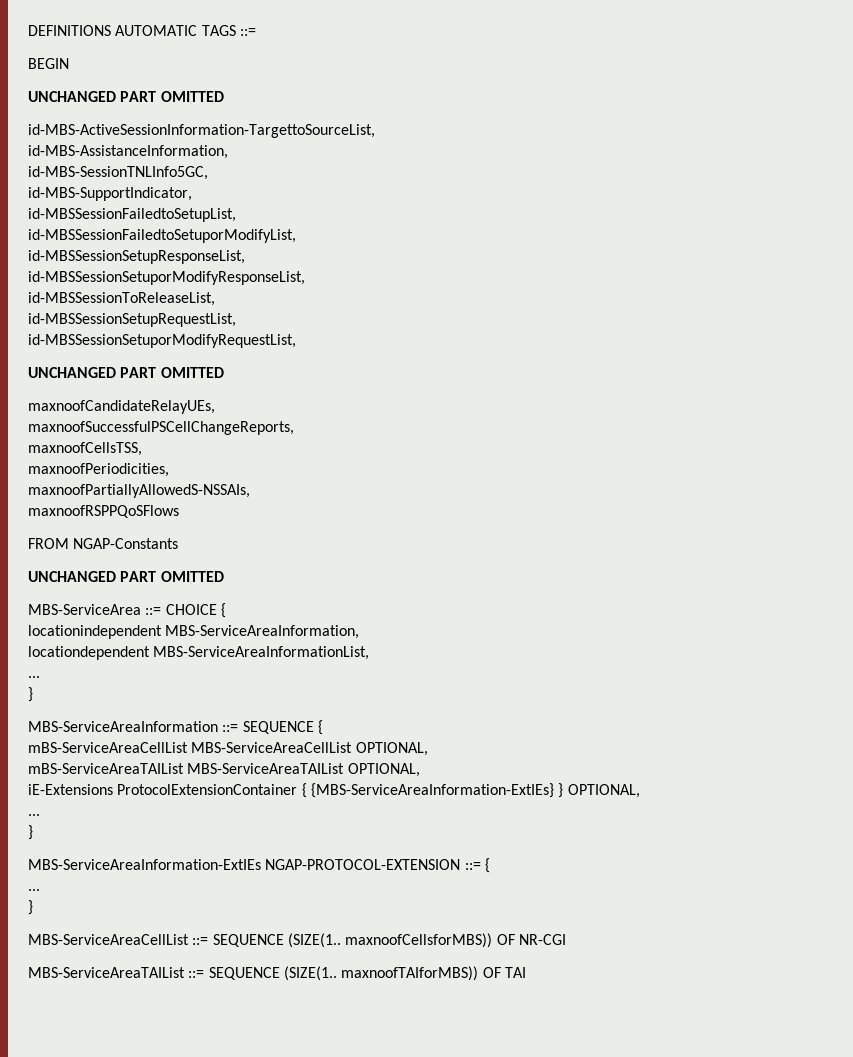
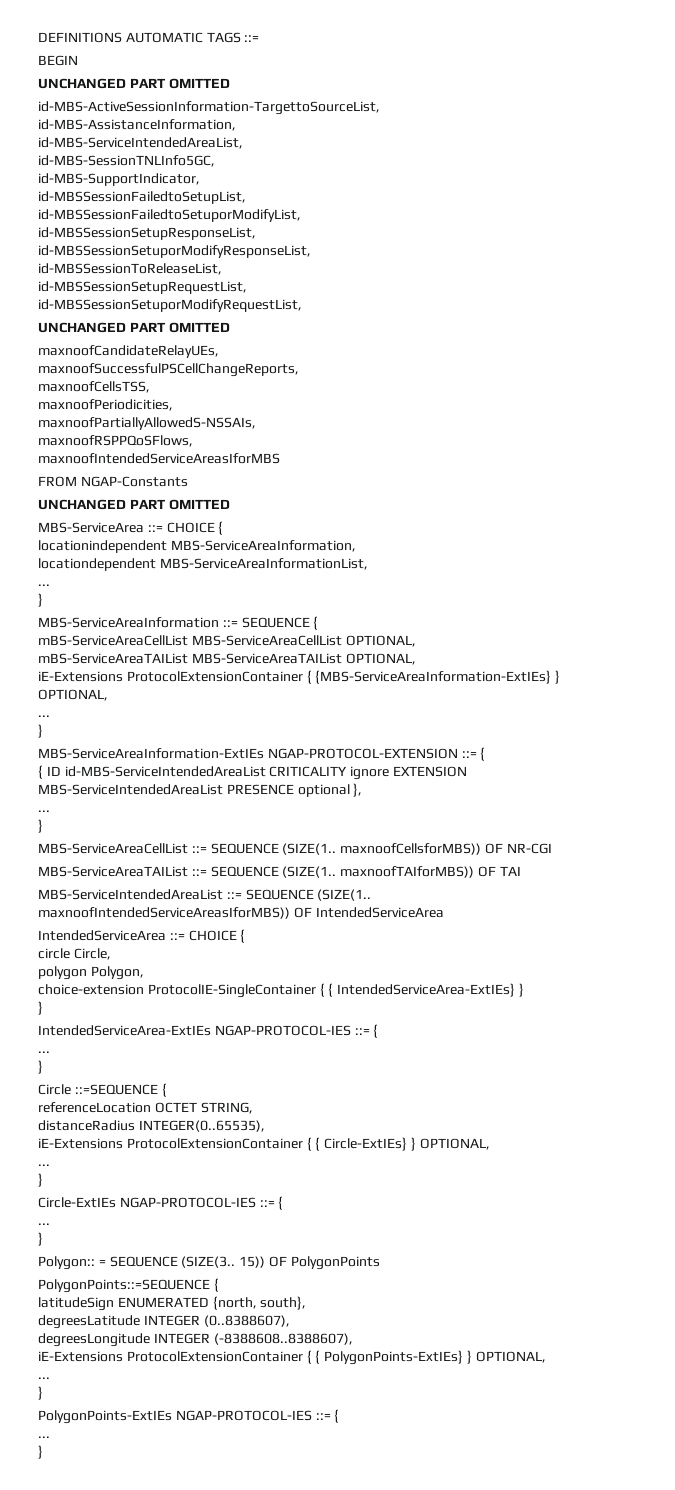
+ id-MBS-ServiceIntendedAreaList,
- maxnoofRSPPQoSFlows
+ maxnoofRSPPQoSFlows,
+ maxnoofIntendedServiceAreasIforMBS
+ { ID id-MBS-ServiceIntendedAreaList CRITICALITY ignore EXTENSION MBS-ServiceIntendedAreaList PRESENCE optional },
+ MBS-ServiceIntendedAreaList ::= SEQUENCE (SIZE(1.. maxnoofIntendedServiceAreasIforMBS)) OF IntendedServiceArea
+ IntendedServiceArea ::= CHOICE {
+ circle Circle,
+ polygon Polygon,
+ choice-extension ProtocolIE-SingleContainer { { IntendedServiceArea-ExtIEs} }
+ }
+ IntendedServiceArea-ExtIEs NGAP-PROTOCOL-IES ::= {
+ ...
+ }
+ Circle ::=SEQUENCE {
+ referenceLocation OCTET STRING,
+ distanceRadius INTEGER(0..65535),
+ iE-Extensions ProtocolExtensionContainer { { Circle-ExtIEs} } OPTIONAL,
+ ...
+ }
+ Circle-ExtIEs NGAP-PROTOCOL-IES ::= {
+ ...
+ }
+ Polygon:: = SEQUENCE (SIZE(3.. 15)) OF PolygonPoints
+ PolygonPoints::=SEQUENCE {
+ latitudeSign ENUMERATED {north, south},
+ degreesLatitude INTEGER (0..8388607),
+ degreesLongitude INTEGER (-8388608..8388607),
+ iE-Extensions ProtocolExtensionContainer { { PolygonPoints-ExtIEs} } OPTIONAL,
+ ...
+ }
+ PolygonPoints-ExtIEs NGAP-PROTOCOL-IES ::= {
+ ...
+ }

